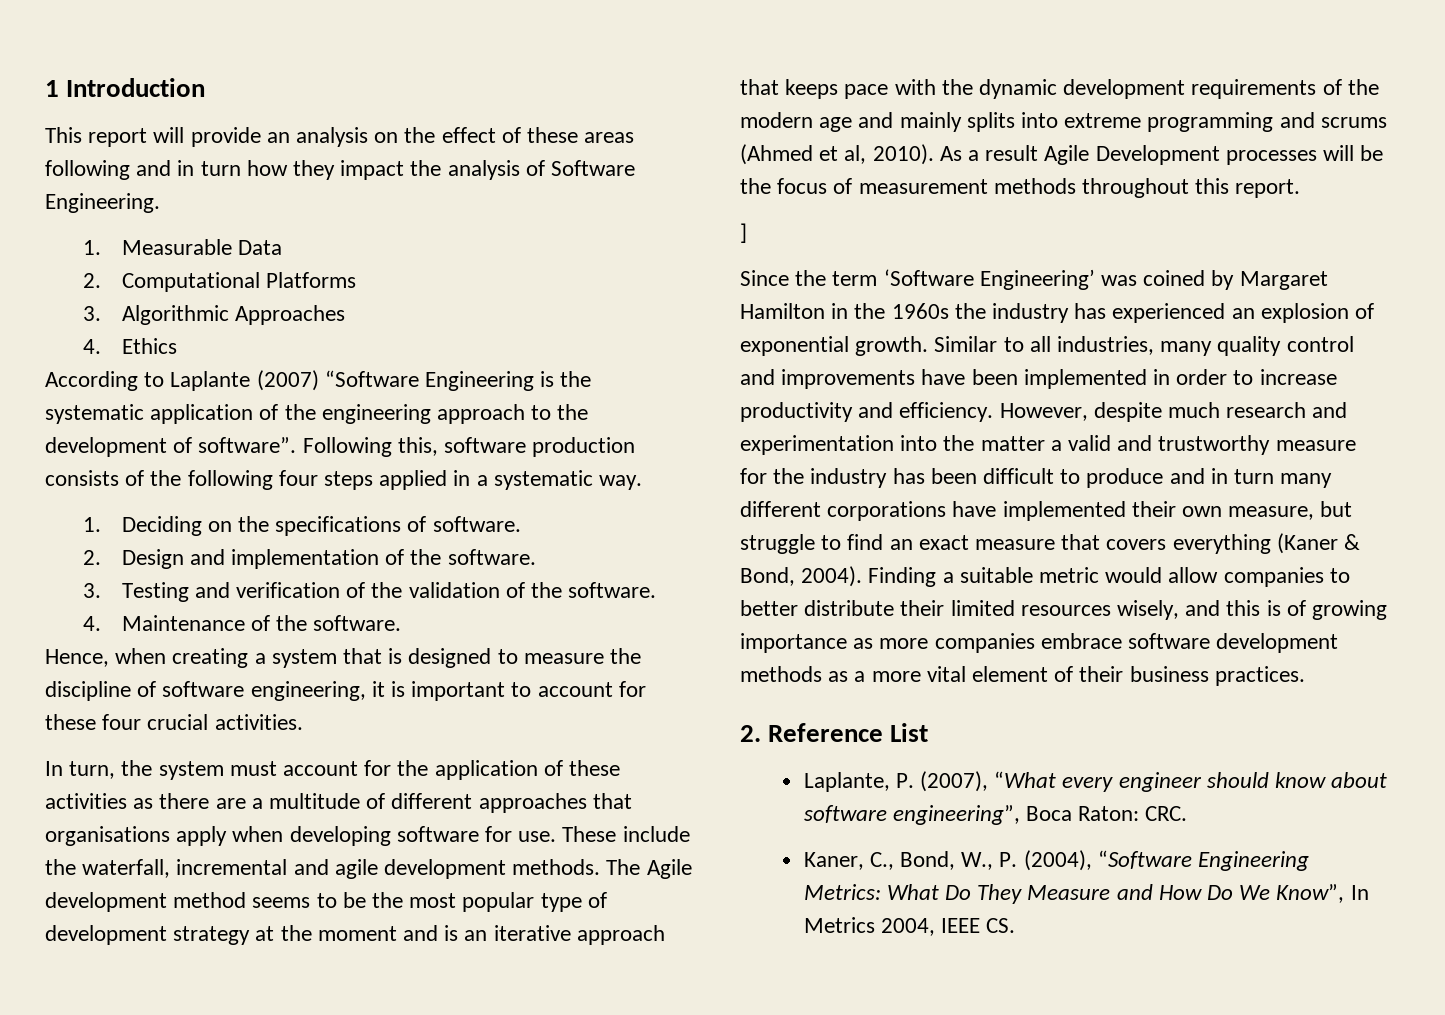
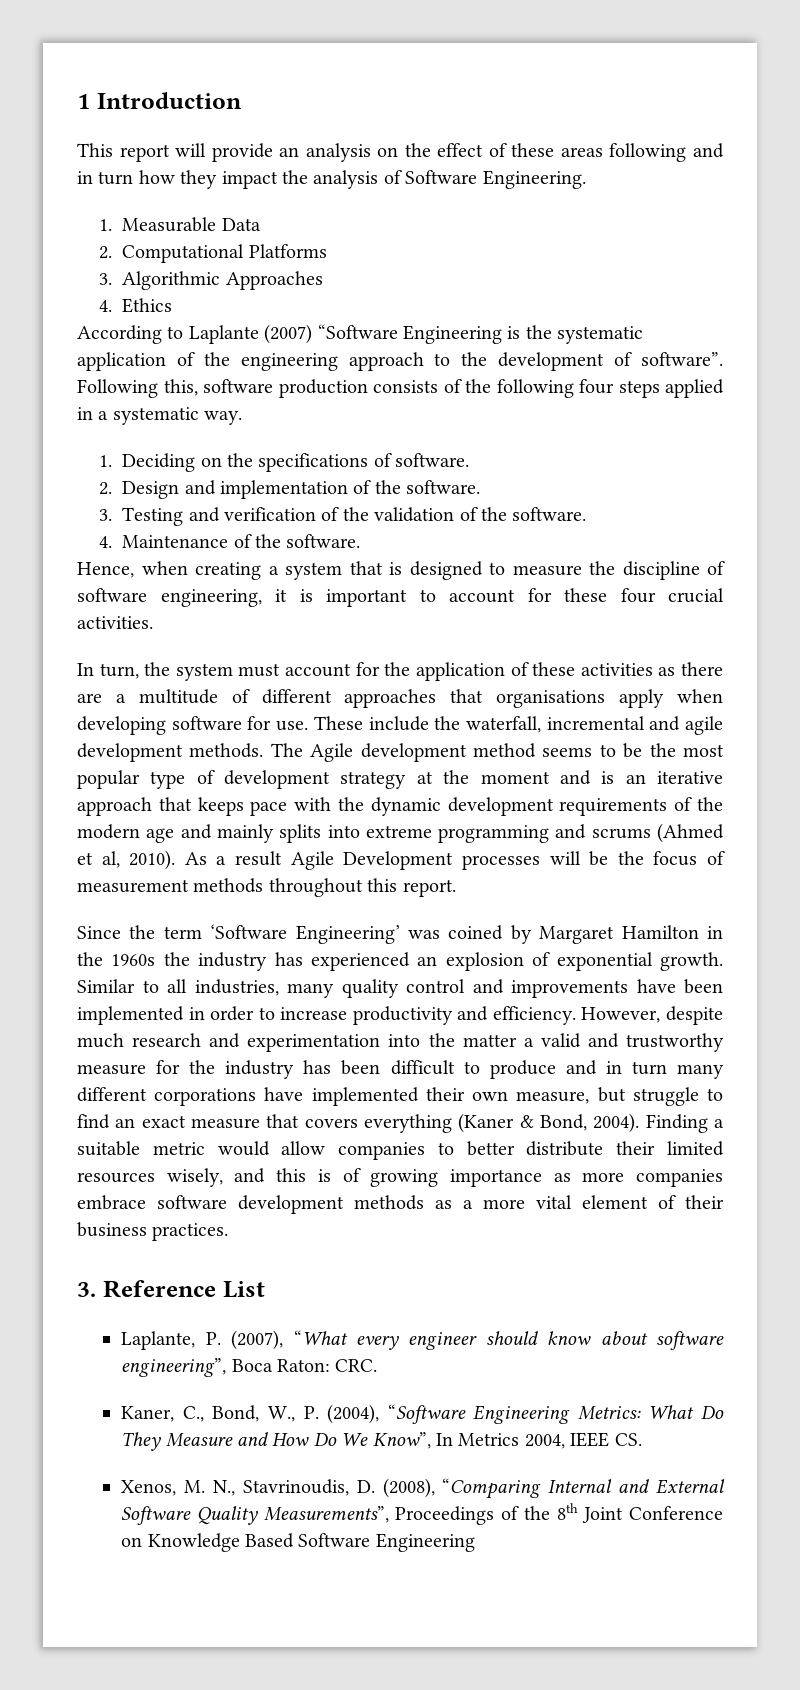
- ]
- 2. Reference List
+ 3. Reference List
+ Xenos, M. N., Stavrinoudis, D. (2008), “Comparing Internal and External Software Quality Measurements”, Proceedings of the 8th Joint Conference on Knowledge Based Software Engineering

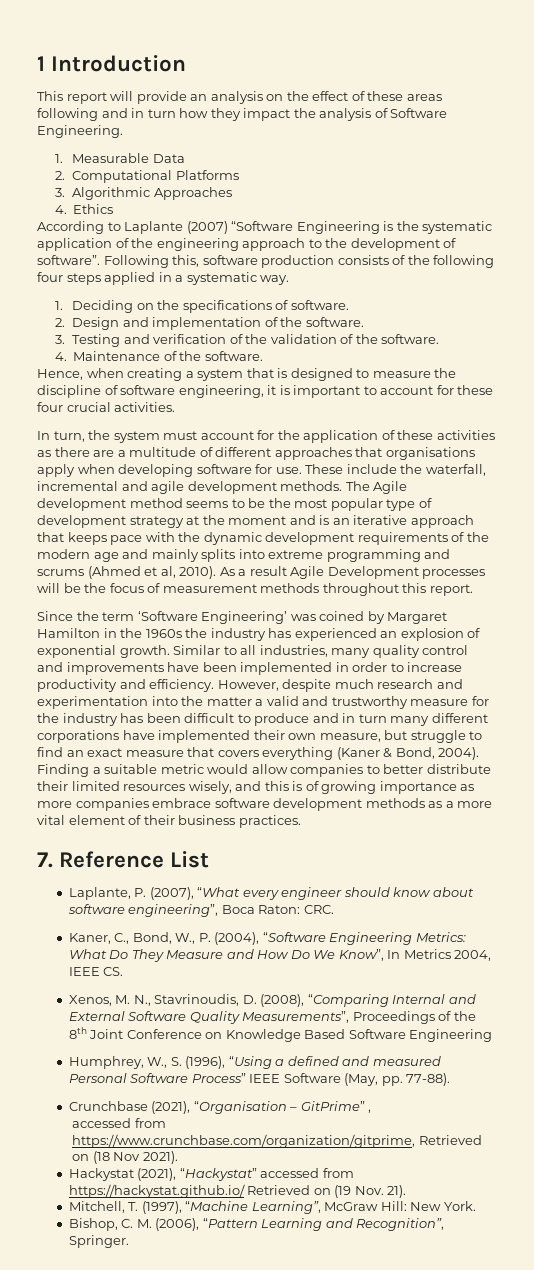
- 3. Reference List
+ 7. Reference List
+ Humphrey, W., S. (1996), “Using a defined and measured Personal Software Process” IEEE Software (May, pp. 77-88).
+ Crunchbase (2021), “Organisation – GitPrime” ,
+ accessed from https://www.crunchbase.com/organization/gitprime, Retrieved on (18 Nov 2021).
+ Hackystat (2021), “Hackystat” accessed from https://hackystat.github.io/ Retrieved on (19 Nov. 21).
+ Mitchell, T. (1997), “Machine Learning”, McGraw Hill: New York.
+ Bishop, C. M. (2006), “Pattern Learning and Recognition”, Springer.

